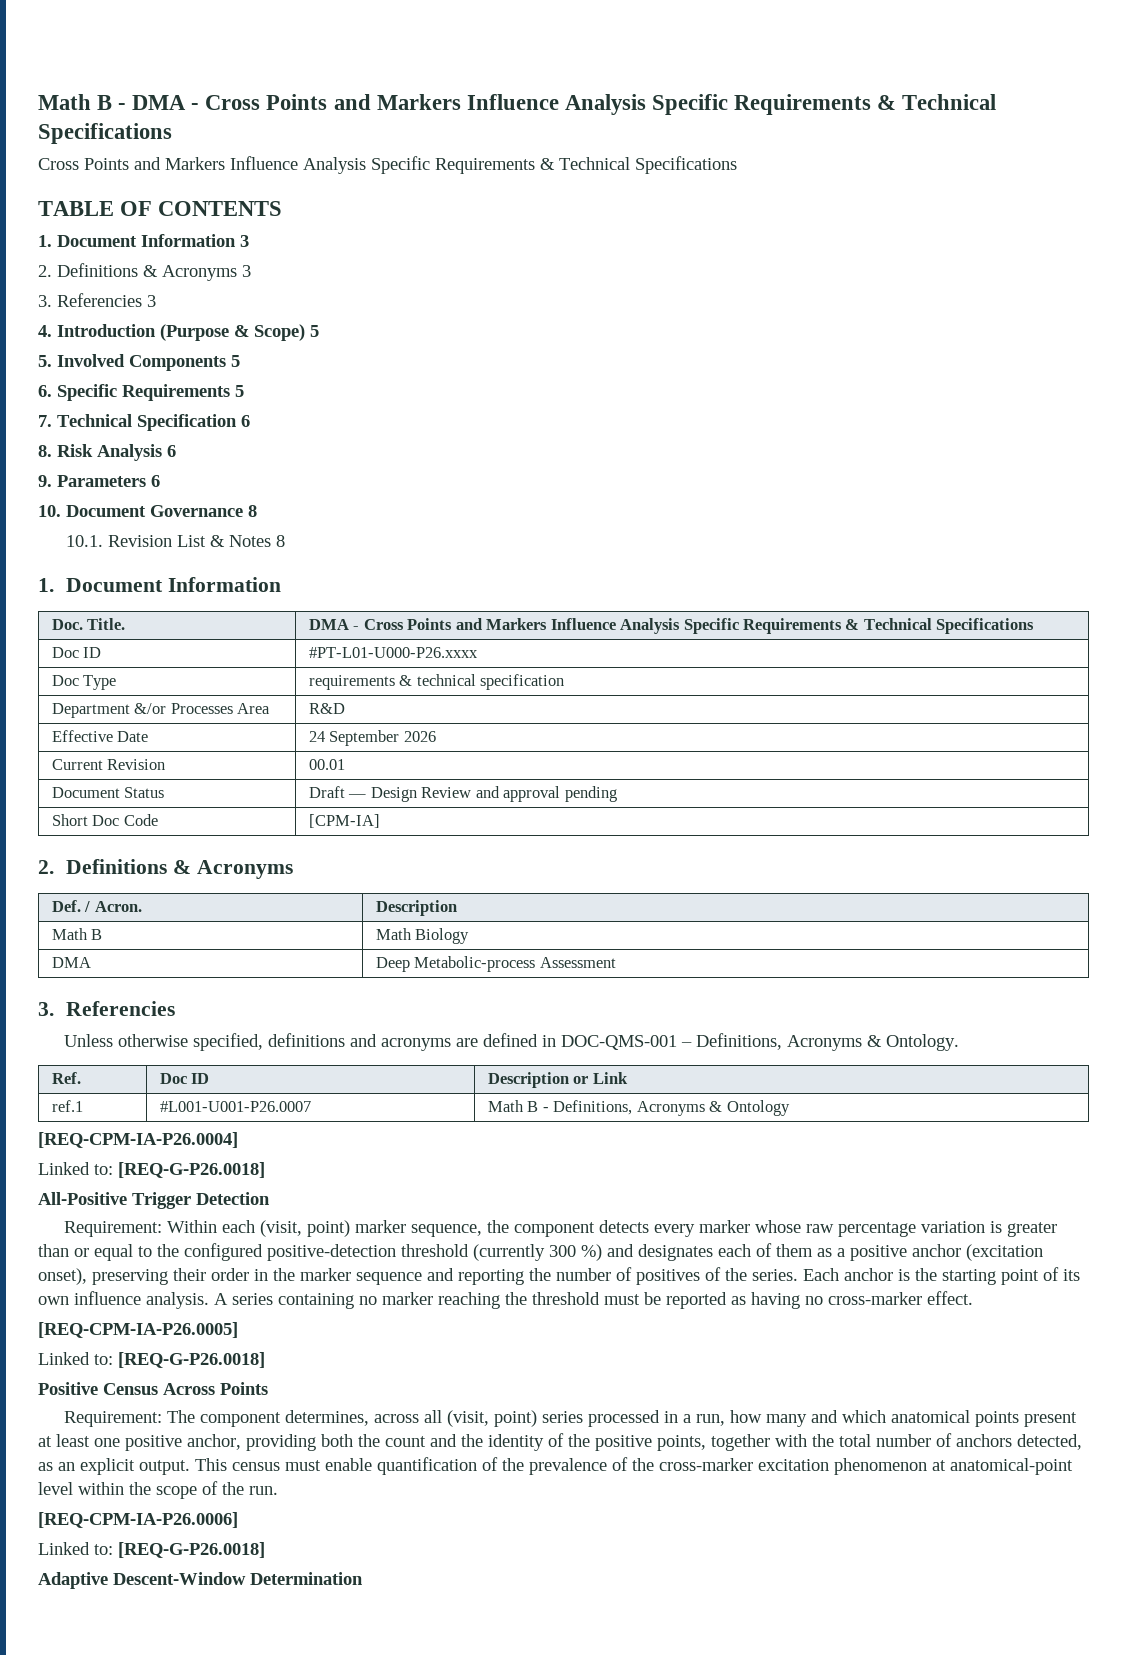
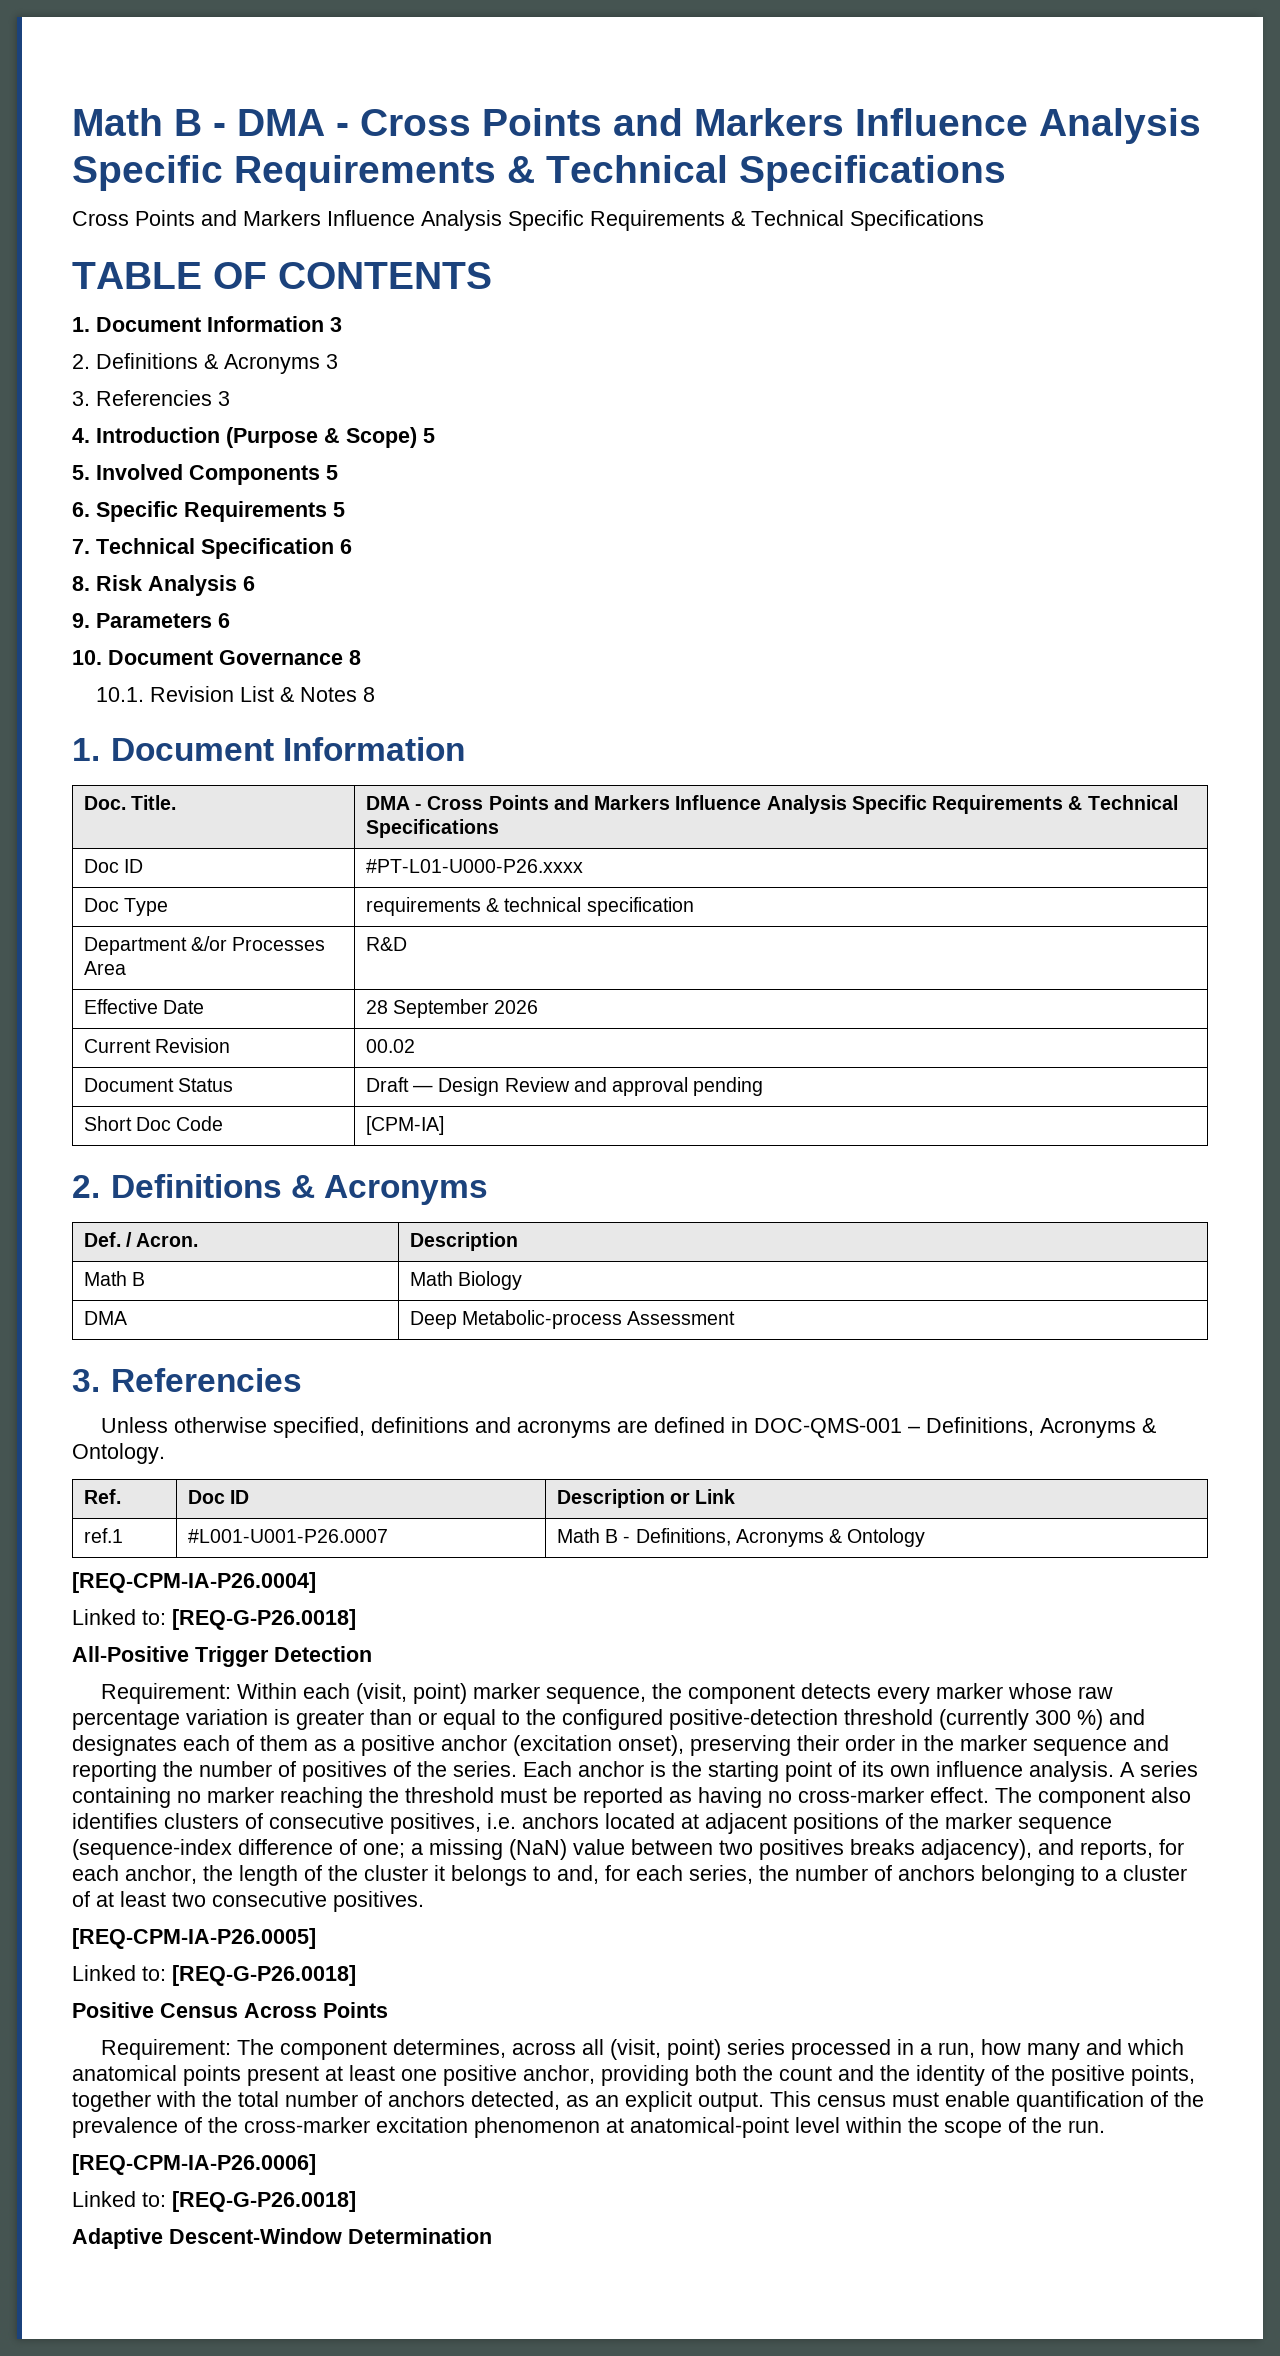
- Effective Date | 24 September 2026
+ Effective Date | 28 September 2026
- Current Revision | 00.01
+ Current Revision | 00.02
+ The component also identifies clusters of consecutive positives, i.e. anchors located at adjacent positions of the marker sequence (sequence-index difference of one; a missing (NaN) value between two positives breaks adjacency), and reports, for each anchor, the length of the cluster it belongs to and, for each series, the number of anchors belonging to a cluster of at least two consecutive positives.

